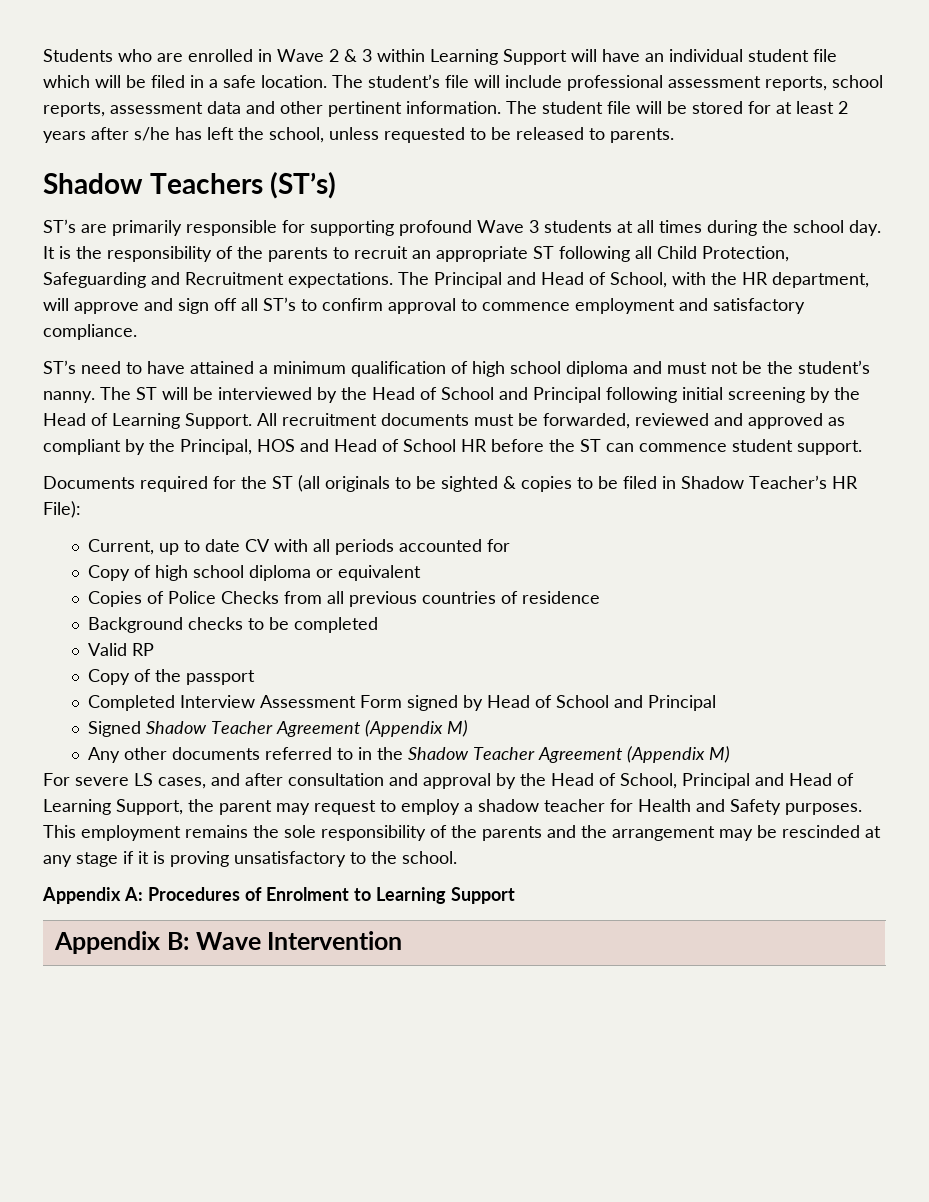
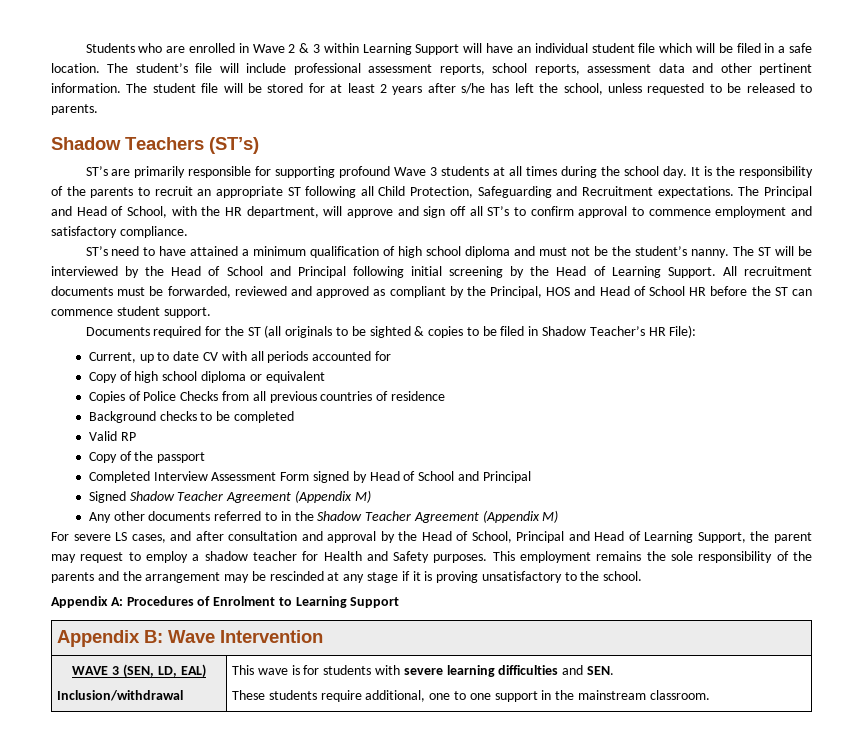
+ WAVE 3 (SEN, LD, EAL)
+ Inclusion/withdrawal | This wave is for students with severe learning difficulties and SEN.
+ These students require additional, one to one support in the mainstream classroom.

